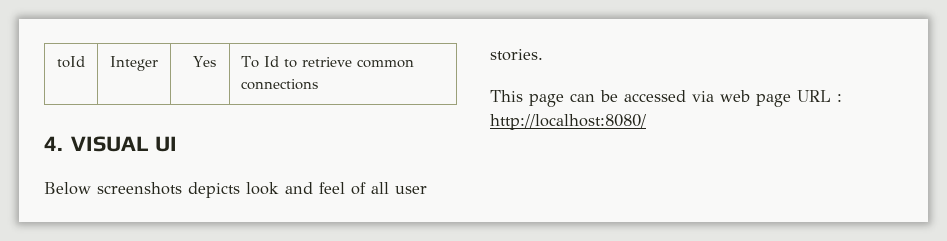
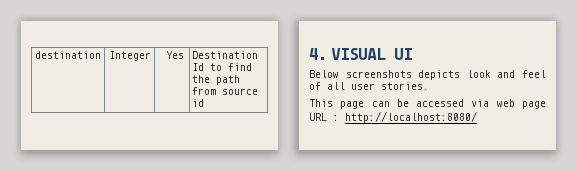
- toId | Integer | Yes | To Id to retrieve common connections
+ destination | Integer | Yes | Destination Id to find the path from source id

